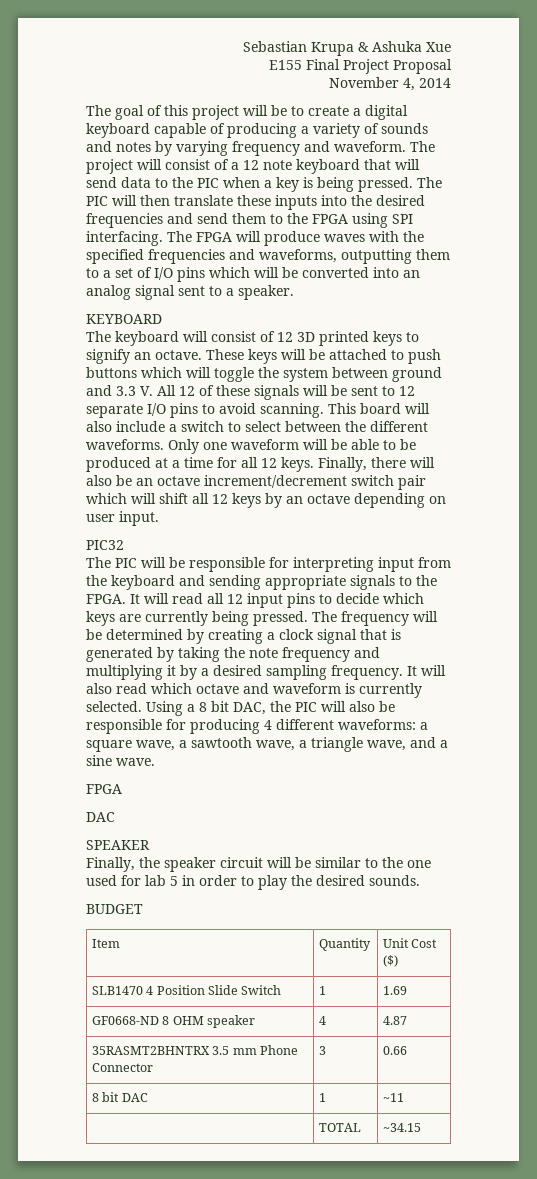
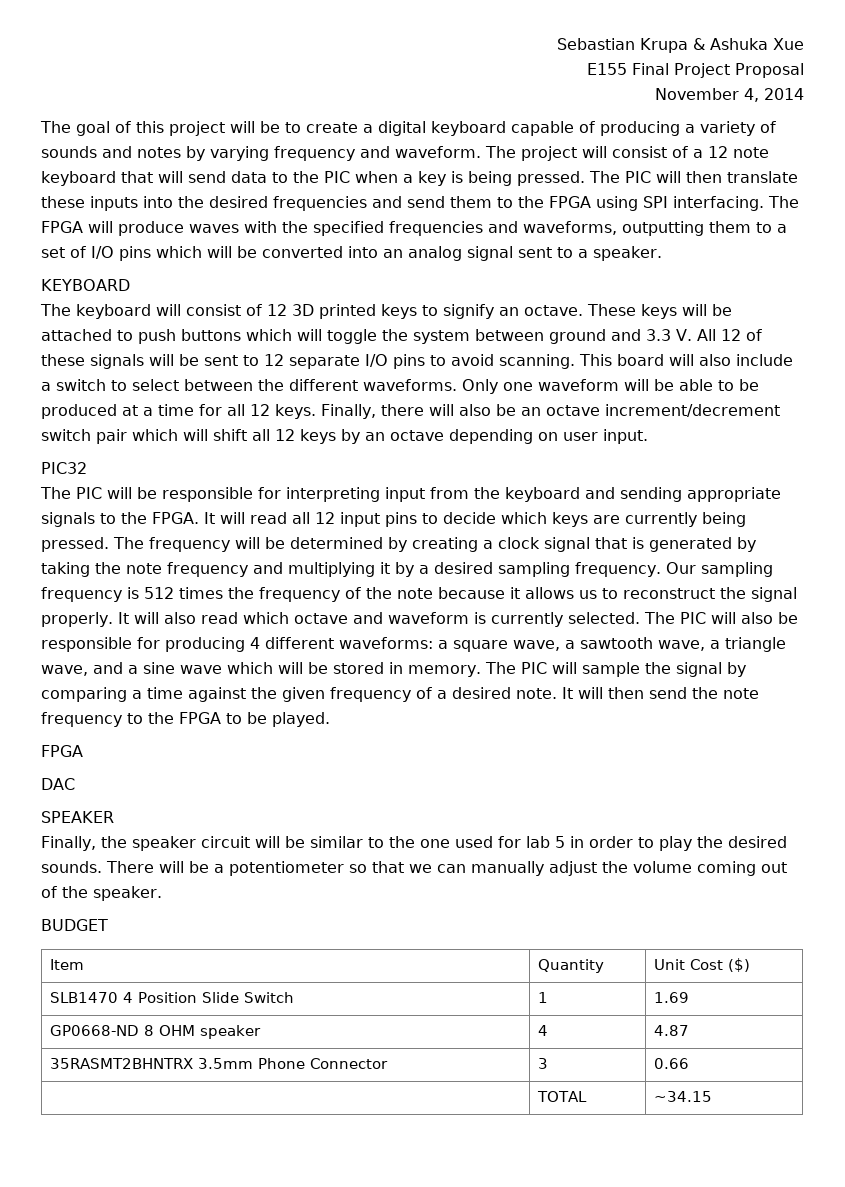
+ Our sampling frequency is 512 times the frequency of the note because it allows us to reconstruct the signal properly.
- Using a 8 bit DAC, the PIC will also be responsible for producing 4 different waveforms: a square wave, a sawtooth wave, a triangle wave, and a sine wave.
+ The PIC will also be responsible for producing 4 different waveforms: a square wave, a sawtooth wave, a triangle wave, and a sine wave which will be stored in memory. The PIC will sample the signal by comparing a time against the given frequency of a desired note. It will then send the note frequency to the FPGA to be played.
+ There will be a potentiometer so that we can manually adjust the volume coming out of the speaker.
- GF0668-ND 8 OHM speaker | 4 | 4.87
+ GP0668-ND 8 OHM speaker | 4 | 4.87
- 35RASMT2BHNTRX 3.5 mm Phone Connector | 3 | 0.66
+ 35RASMT2BHNTRX 3.5mm Phone Connector | 3 | 0.66
- 8 bit DAC | 1 | ~11

